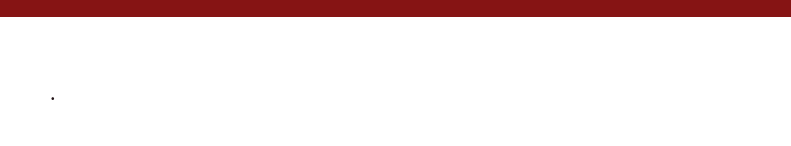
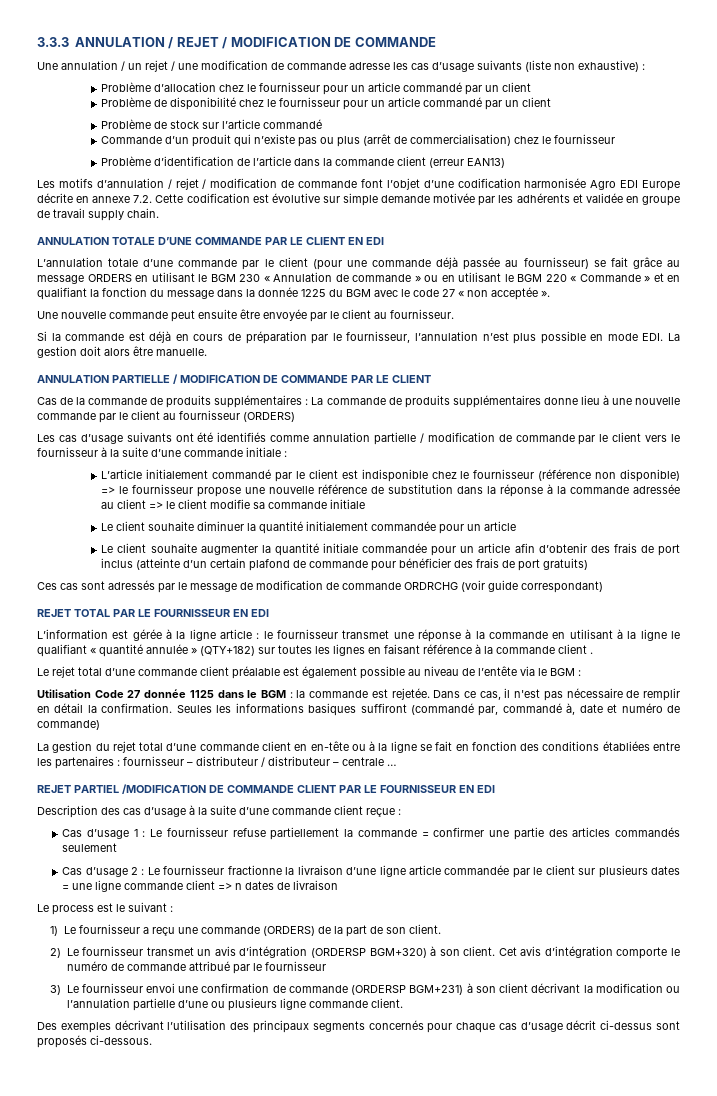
- .
+ 3.3.3 ANNULATION / REJET / MODIFICATION DE COMMANDE
+ Une annulation / un rejet / une modification de commande adresse les cas d’usage suivants (liste non exhaustive) :
+ Problème d’allocation chez le fournisseur pour un article commandé par un client
+ Problème de disponibilité chez le fournisseur pour un article commandé par un client
+ Problème de stock sur l’article commandé
+ Commande d’un produit qui n’existe pas ou plus (arrêt de commercialisation) chez le fournisseur
+ Problème d’identification de l’article dans la commande client (erreur EAN13)
+ Les motifs d’annulation / rejet / modification de commande font l’objet d’une codification harmonisée Agro EDI Europe décrite en annexe 7.2. Cette codification est évolutive sur simple demande motivée par les adhérents et validée en groupe de travail supply chain.
+ ANNULATION TOTALE D’UNE COMMANDE PAR LE CLIENT EN EDI
+ L’annulation totale d’une commande par le client (pour une commande déjà passée au fournisseur) se fait grâce au message ORDERS en utilisant le BGM 230 « Annulation de commande » ou en utilisant le BGM 220 « Commande » et en qualifiant la fonction du message dans la donnée 1225 du BGM avec le code 27 « non acceptée ».
+ Une nouvelle commande peut ensuite être envoyée par le client au fournisseur.
+ Si la commande est déjà en cours de préparation par le fournisseur, l’annulation n’est plus possible en mode EDI. La gestion doit alors être manuelle.
+ ANNULATION PARTIELLE / MODIFICATION DE COMMANDE PAR LE CLIENT
+ Cas de la commande de produits supplémentaires : La commande de produits supplémentaires donne lieu à une nouvelle commande par le client au fournisseur (ORDERS)
+ Les cas d’usage suivants ont été identifiés comme annulation partielle / modification de commande par le client vers le fournisseur à la suite d’une commande initiale :
+ L’article initialement commandé par le client est indisponible chez le fournisseur (référence non disponible) => le fournisseur propose une nouvelle référence de substitution dans la réponse à la commande adressée au client => le client modifie sa commande initiale
+ Le client souhaite diminuer la quantité initialement commandée pour un article
+ Le client souhaite augmenter la quantité initiale commandée pour un article afin d’obtenir des frais de port inclus (atteinte d’un certain plafond de commande pour bénéficier des frais de port gratuits)
+ Ces cas sont adressés par le message de modification de commande ORDRCHG (voir guide correspondant)
+ REJET TOTAL PAR LE FOURNISSEUR EN EDI
+ L’information est gérée à la ligne article : le fournisseur transmet une réponse à la commande en utilisant à la ligne le qualifiant « quantité annulée » (QTY+182) sur toutes les lignes en faisant référence à la commande client .
+ Le rejet total d’une commande client préalable est également possible au niveau de l’entête via le BGM :
+ Utilisation Code 27 donnée 1125 dans le BGM : la commande est rejetée. Dans ce cas, il n'est pas nécessaire de remplir en détail la confirmation. Seules les informations basiques suffiront (commandé par, commandé à, date et numéro de commande)
+ La gestion du rejet total d’une commande client en en-tête ou à la ligne se fait en fonction des conditions établiées entre les partenaires : fournisseur – distributeur / distributeur – centrale …
+ REJET PARTIEL /MODIFICATION DE COMMANDE CLIENT PAR LE FOURNISSEUR EN EDI
+ Description des cas d’usage à la suite d’une commande client reçue :
+ Cas d’usage 1 : Le fournisseur refuse partiellement la commande = confirmer une partie des articles commandés seulement
+ Cas d’usage 2 : Le fournisseur fractionne la livraison d’une ligne article commandée par le client sur plusieurs dates = une ligne commande client => n dates de livraison
+ Le process est le suivant :
+ 1) Le fournisseur a reçu une commande (ORDERS) de la part de son client.
+ 2) Le fournisseur transmet un avis d’intégration (ORDERSP BGM+320) à son client. Cet avis d’intégration comporte le numéro de commande attribué par le fournisseur
+ 3) Le fournisseur envoi une confirmation de commande (ORDERSP BGM+231) à son client décrivant la modification ou l’annulation partielle d’une ou plusieurs ligne commande client.
+ Des exemples décrivant l’utilisation des principaux segments concernés pour chaque cas d’usage décrit ci-dessus sont proposés ci-dessous.

